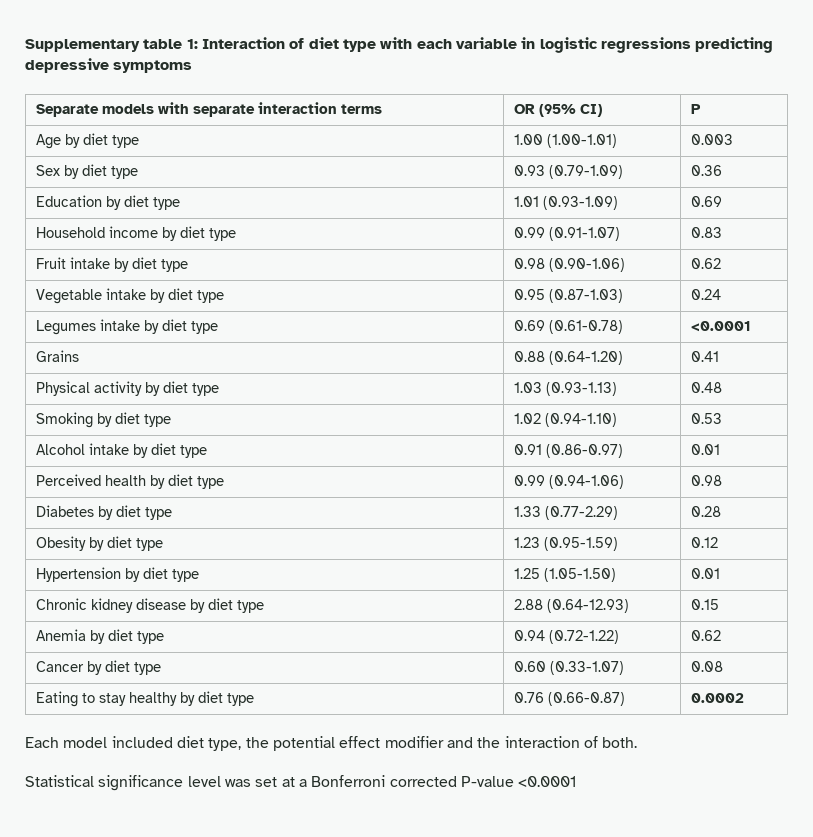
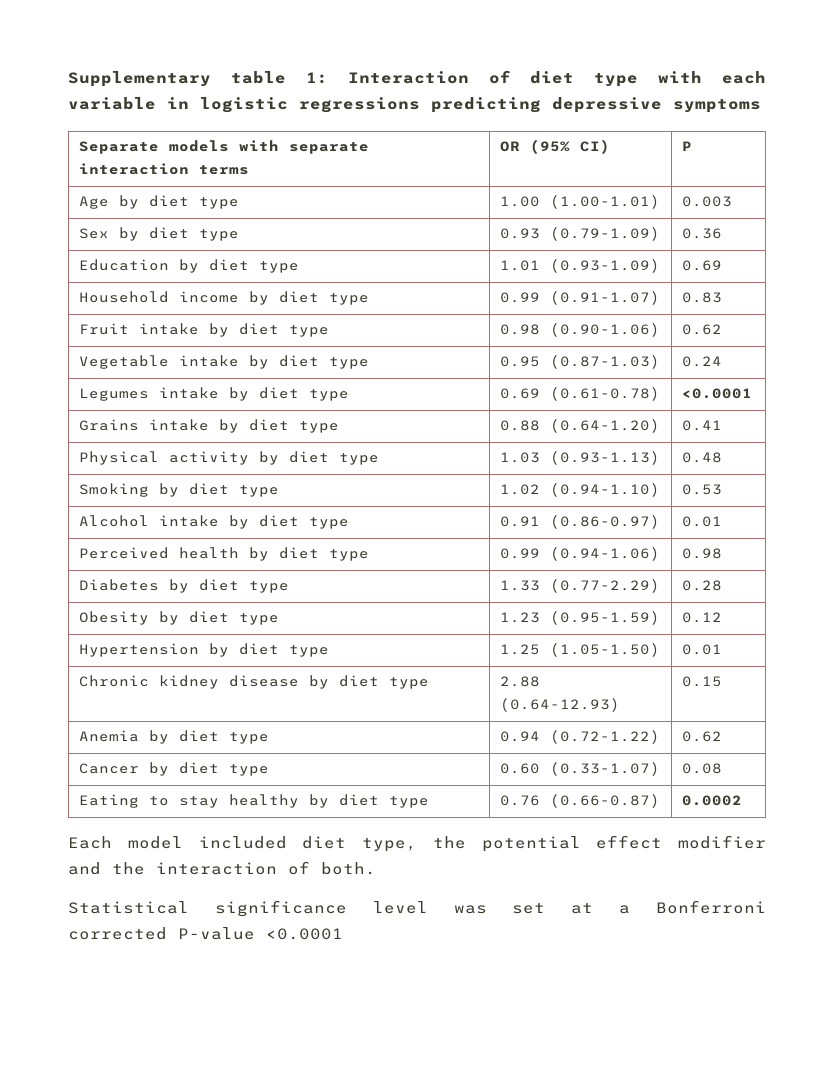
- Grains | 0.88 (0.64-1.20) | 0.41
+ Grains intake by diet type | 0.88 (0.64-1.20) | 0.41

